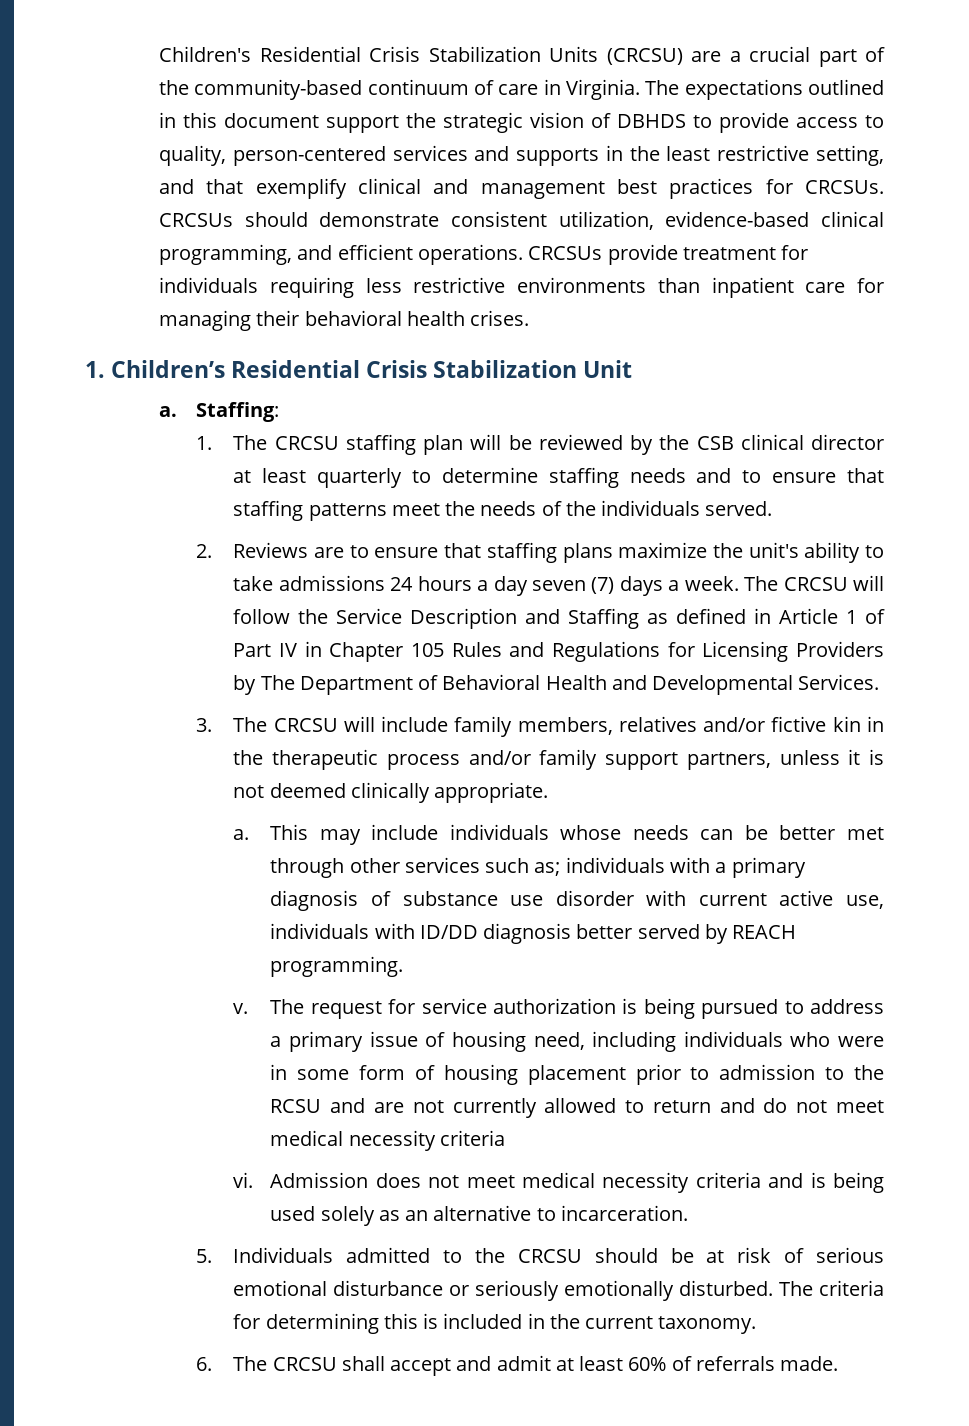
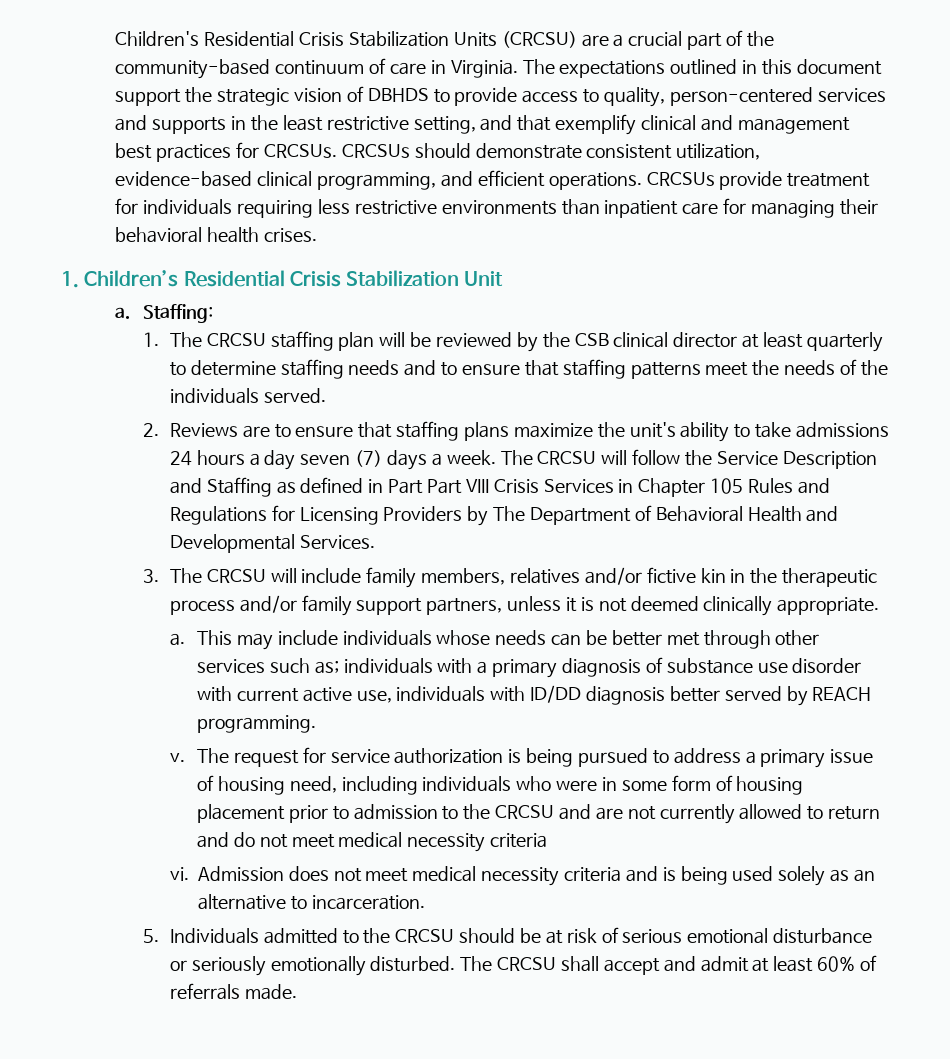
- The CRCSU will follow the Service Description and Staffing as defined in Article 1 of Part IV in Chapter 105 Rules and Regulations for Licensing Providers by The Department of Behavioral Health and Developmental Services.
+ The CRCSU will follow the Service Description and Staffing as defined in Part Part VIII Crisis Services in Chapter 105 Rules and Regulations for Licensing Providers by The Department of Behavioral Health and Developmental Services.
- The request for service authorization is being pursued to address a primary issue of housing need, including individuals who were in some form of housing placement prior to admission to the RCSU and are not currently allowed to return and do not meet medical necessity criteria
+ The request for service authorization is being pursued to address a primary issue of housing need, including individuals who were in some form of housing placement prior to admission to the CRCSU and are not currently allowed to return and do not meet medical necessity criteria
- The criteria for determining this is included in the current taxonomy.
- 6. The CRCSU shall accept and admit at least 60% of referrals made.
+ The CRCSU shall accept and admit at least 60% of referrals made.

